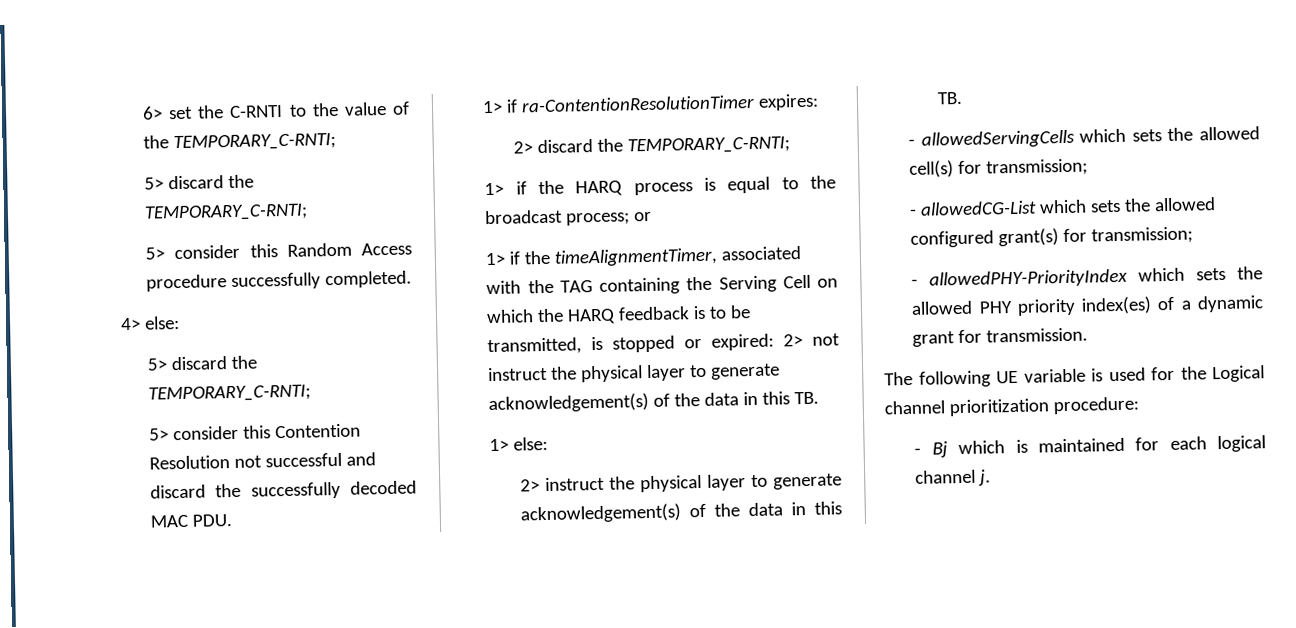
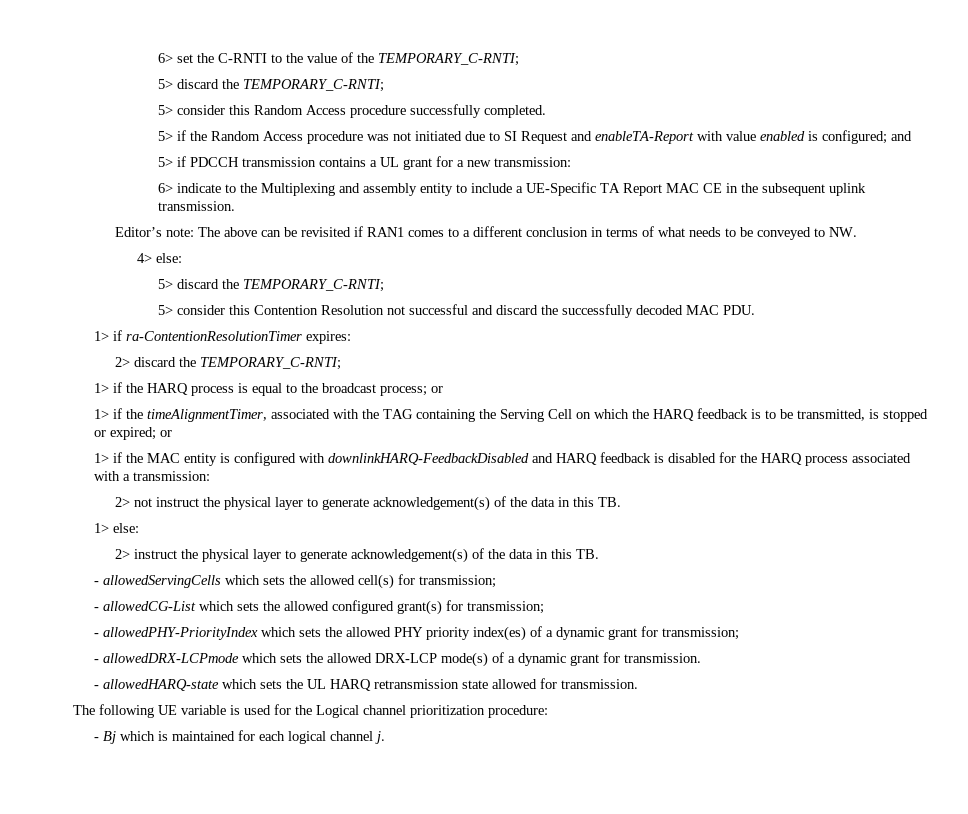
+ 5> if the Random Access procedure was not initiated due to SI Request and enableTA-Report with value enabled is configured; and
+ 5> if PDCCH transmission contains a UL grant for a new transmission:
+ 6> indicate to the Multiplexing and assembly entity to include a UE-Specific TA Report MAC CE in the subsequent uplink transmission.
+ Editor’s note: The above can be revisited if RAN1 comes to a different conclusion in terms of what needs to be conveyed to NW.
- 1> if the timeAlignmentTimer, associated with the TAG containing the Serving Cell on which the HARQ feedback is to be transmitted, is stopped or expired: 2> not instruct the physical layer to generate acknowledgement(s) of the data in this TB.
+ 1> if the timeAlignmentTimer, associated with the TAG containing the Serving Cell on which the HARQ feedback is to be transmitted, is stopped or expired; or
+ 1> if the MAC entity is configured with downlinkHARQ-FeedbackDisabled and HARQ feedback is disabled for the HARQ process associated with a transmission:
+ 2> not instruct the physical layer to generate acknowledgement(s) of the data in this TB.
- - allowedPHY-PriorityIndex which sets the allowed PHY priority index(es) of a dynamic grant for transmission.
+ - allowedPHY-PriorityIndex which sets the allowed PHY priority index(es) of a dynamic grant for transmission;
+ - allowedDRX-LCPmode which sets the allowed DRX-LCP mode(s) of a dynamic grant for transmission.
+ - allowedHARQ-state which sets the UL HARQ retransmission state allowed for transmission.

